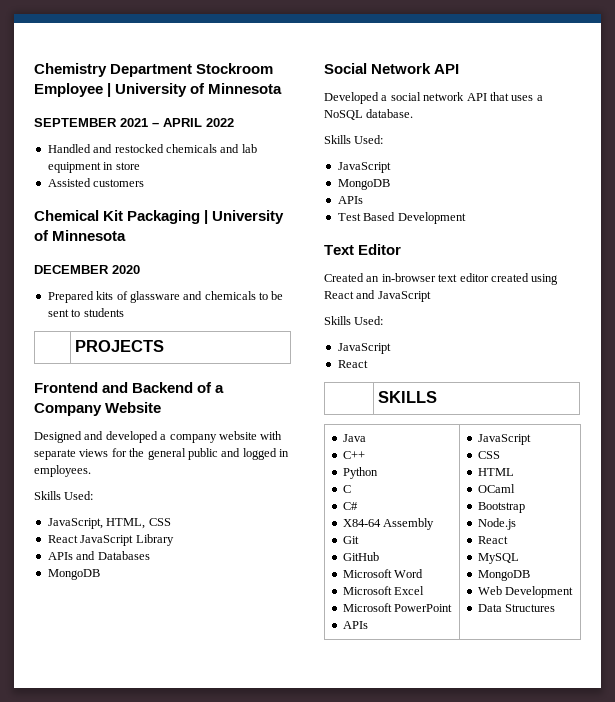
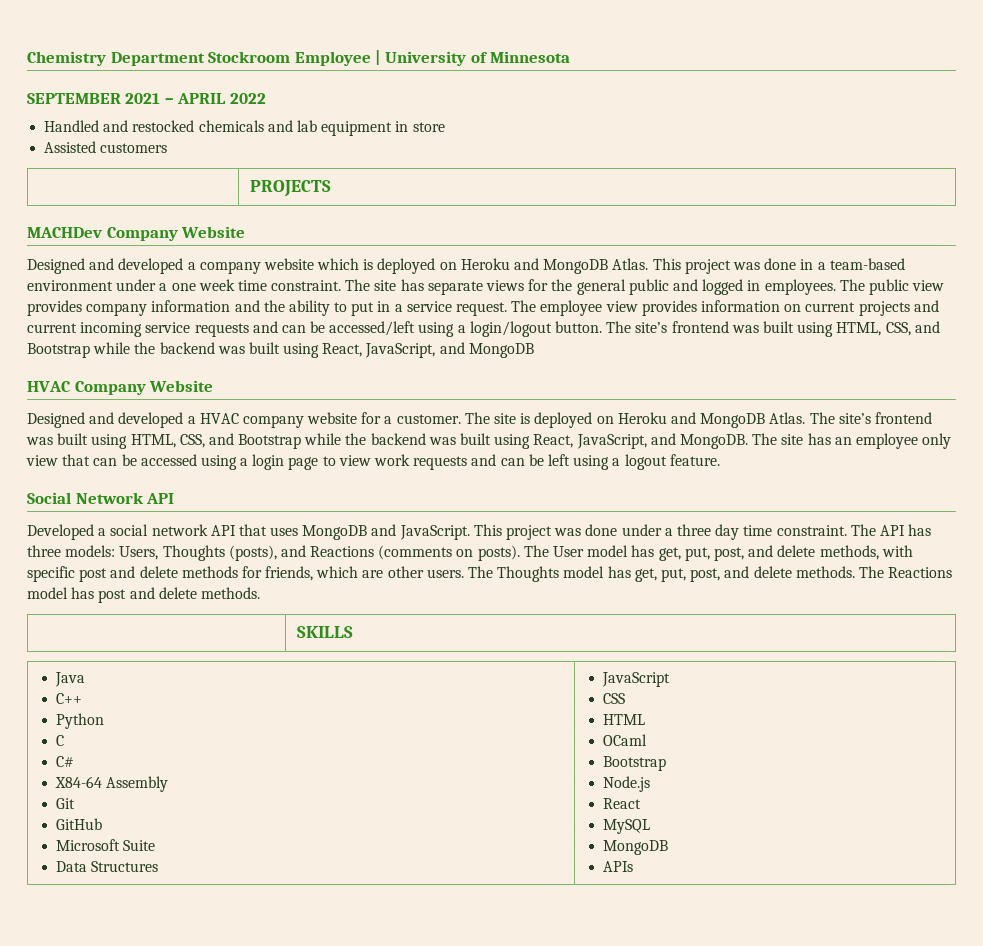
- Chemical Kit Packaging | University of Minnesota
- DECEMBER 2020
- Prepared kits of glassware and chemicals to be sent to students
  | PROJECTS
- Frontend and Backend of a Company Website
+ MACHDev Company Website
- Designed and developed a company website with separate views for the general public and logged in employees.
- Skills Used:
- JavaScript, HTML, CSS
- React JavaScript Library
- APIs and Databases
- MongoDB
+ Designed and developed a company website which is deployed on Heroku and MongoDB Atlas. This project was done in a team-based environment under a one week time constraint. The site has separate views for the general public and logged in employees. The public view provides company information and the ability to put in a service request. The employee view provides information on current projects and current incoming service requests and can be accessed/left using a login/logout button. The site’s frontend was built using HTML, CSS, and Bootstrap while the backend was built using React, JavaScript, and MongoDB
+ HVAC Company Website
+ Designed and developed a HVAC company website for a customer. The site is deployed on Heroku and MongoDB Atlas. The site’s frontend was built using HTML, CSS, and Bootstrap while the backend was built using React, JavaScript, and MongoDB. The site has an employee only view that can be accessed using a login page to view work requests and can be left using a logout feature.
- Developed a social network API that uses a NoSQL database.
- Skills Used:
- JavaScript
- MongoDB
- APIs
- Test Based Development
- Text Editor
- Created an in-browser text editor created using React and JavaScript
- Skills Used:
- JavaScript
- React
+ Developed a social network API that uses MongoDB and JavaScript. This project was done under a three day time constraint. The API has three models: Users, Thoughts (posts), and Reactions (comments on posts). The User model has get, put, post, and delete methods, with specific post and delete methods for friends, which are other users. The Thoughts model has get, put, post, and delete methods. The Reactions model has post and delete methods.
  Java
  C++
  Python
  C
  C#
  X84-64 Assembly
  Git
  GitHub
- Microsoft Word
- Microsoft Excel
- Microsoft PowerPoint
- APIs | JavaScript
+ Microsoft Suite
+ Data Structures | JavaScript
  CSS
  HTML
  OCaml
  Bootstrap
  Node.js
  React
  MySQL
  MongoDB
- Web Development
- Data Structures
+ APIs

